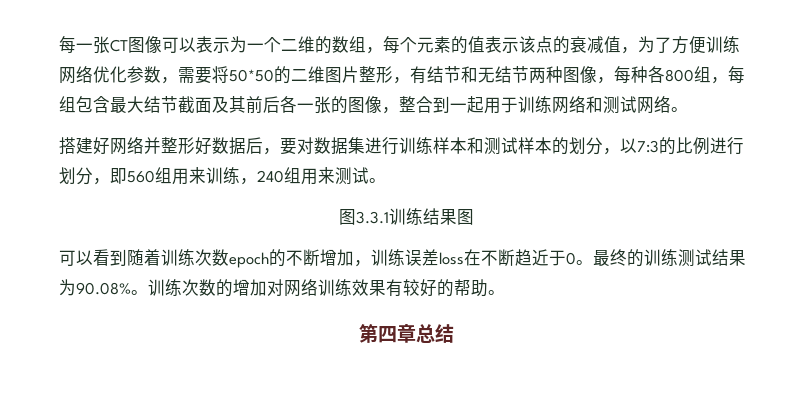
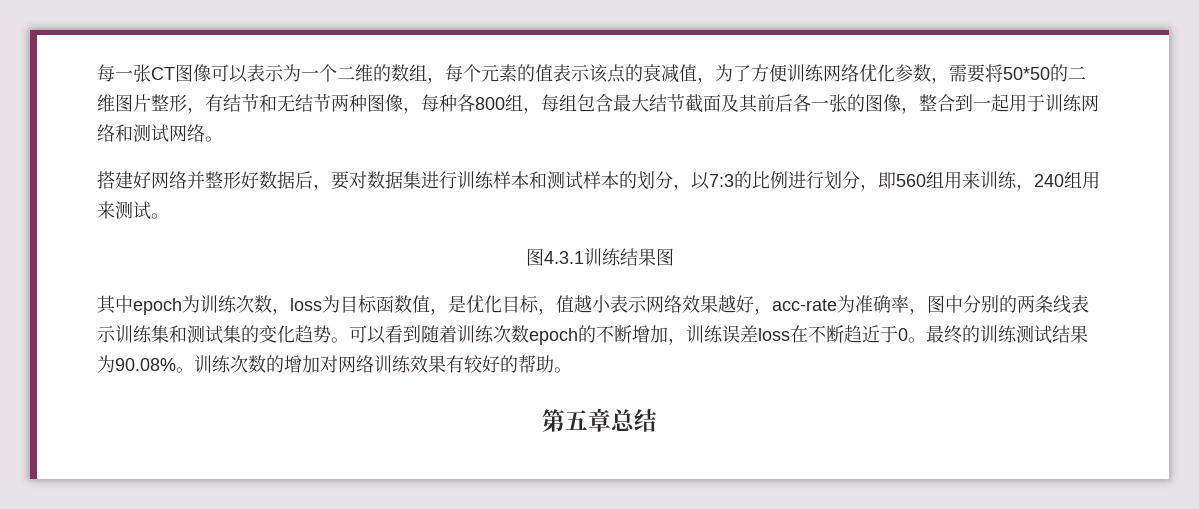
- 图3.3.1训练结果图
+ 图4.3.1训练结果图
+ 其中epoch为训练次数，loss为目标函数值，是优化目标，值越小表示网络效果越好，acc-rate为准确率，图中分别的两条线表示训练集和测试集的变化趋势。
- 第四章总结
+ 第五章总结

